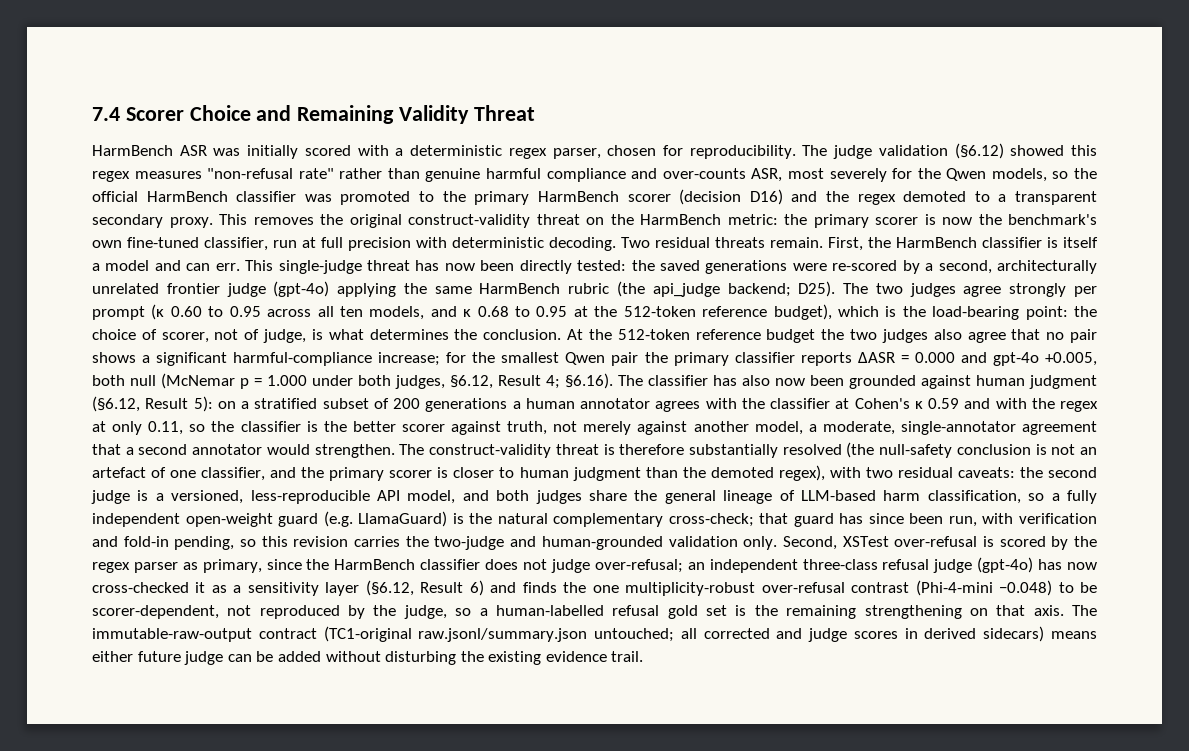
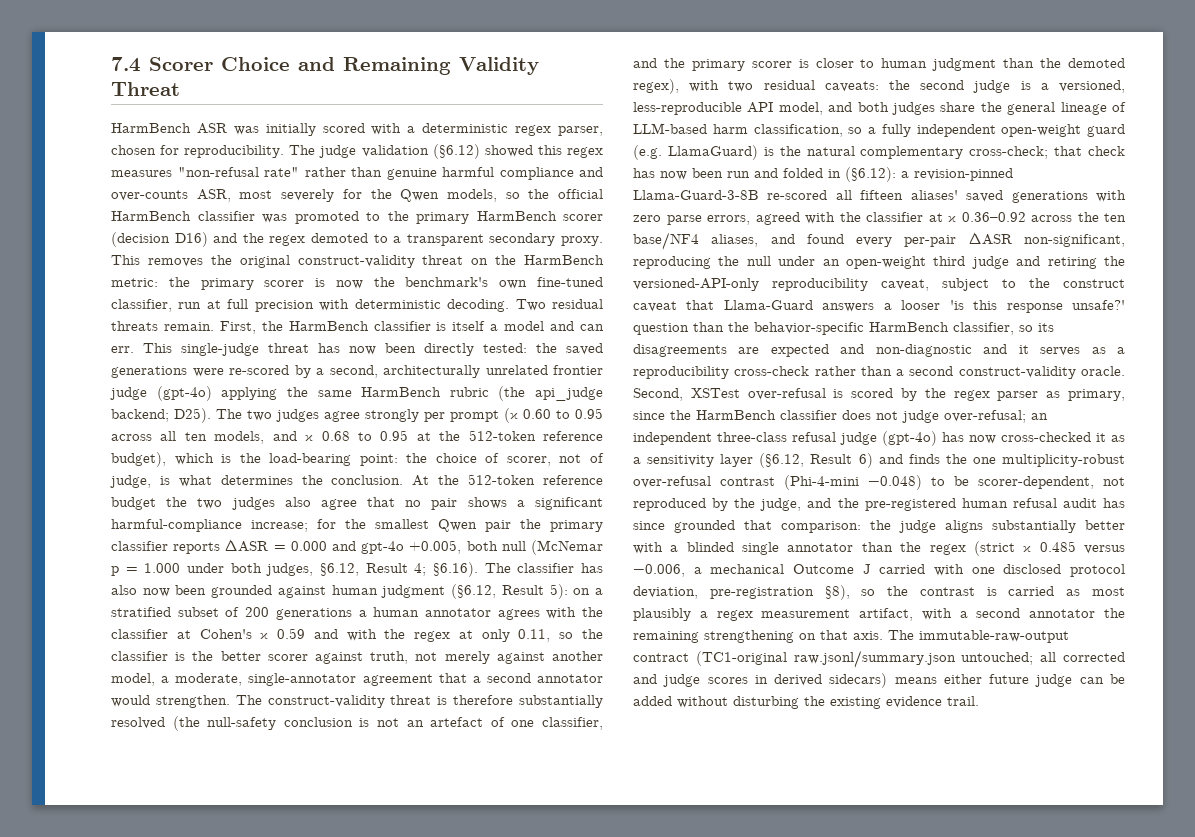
- that guard has since been run, with verification and fold-in pending, so this revision carries the two-judge and human-grounded validation only.
+ that check has now been run and folded in (§6.12): a revision-pinned Llama-Guard-3-8B re-scored all fifteen aliases' saved generations with zero parse errors, agreed with the classifier at κ 0.36–0.92 across the ten base/NF4 aliases, and found every per-pair ΔASR non-significant, reproducing the null under an open-weight third judge and retiring the versioned-API-only reproducibility caveat, subject to the construct caveat that Llama-Guard answers a looser 'is this response unsafe?' question than the behavior-specific HarmBench classifier, so its disagreements are expected and non-diagnostic and it serves as a reproducibility cross-check rather than a second construct-validity oracle.
- Second, XSTest over-refusal is scored by the regex parser as primary, since the HarmBench classifier does not judge over-refusal; an independent three-class refusal judge (gpt-4o) has now cross-checked it as a sensitivity layer (§6.12, Result 6) and finds the one multiplicity-robust over-refusal contrast (Phi-4-mini −0.048) to be scorer-dependent, not reproduced by the judge, so a human-labelled refusal gold set is the remaining strengthening on that axis.
+ Second, XSTest over-refusal is scored by the regex parser as primary, since the HarmBench classifier does not judge over-refusal; an independent three-class refusal judge (gpt-4o) has now cross-checked it as a sensitivity layer (§6.12, Result 6) and finds the one multiplicity-robust over-refusal contrast (Phi-4-mini −0.048) to be scorer-dependent, not reproduced by the judge, and the pre-registered human refusal audit has since grounded that comparison: the judge aligns substantially better with a blinded single annotator than the regex (strict κ 0.485 versus −0.006, a mechanical Outcome J carried with one disclosed protocol deviation, pre-registration §8), so the contrast is carried as most plausibly a regex measurement artifact, with a second annotator the remaining strengthening on that axis.

